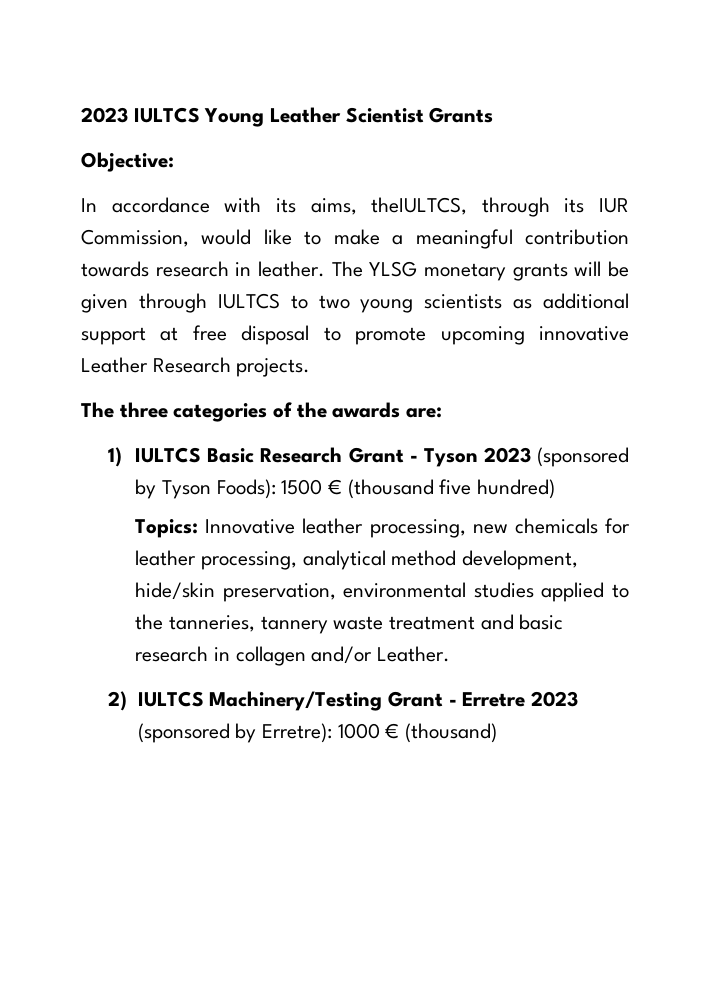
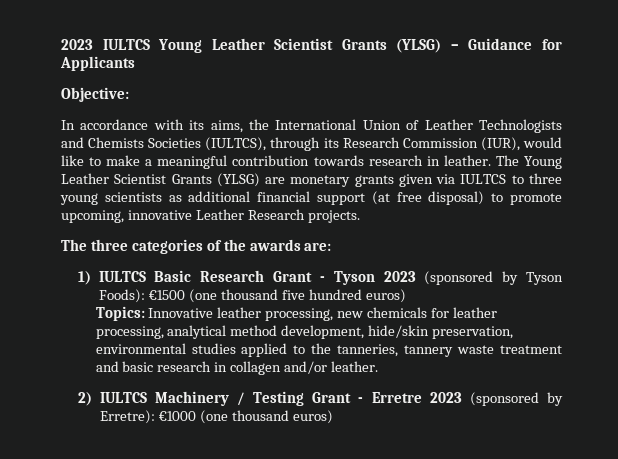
- 2023 IULTCS Young Leather Scientist Grants
+ 2023 IULTCS Young Leather Scientist Grants (YLSG) – Guidance for Applicants
- In accordance with its aims, theIULTCS, through its IUR Commission, would like to make a meaningful contribution towards research in leather.
+ In accordance with its aims, the International Union of Leather Technologists and Chemists Societies (IULTCS), through its Research Commission (IUR), would like to make a meaningful contribution towards research in leather.
- The YLSG monetary grants will be given through IULTCS to two young scientists as additional support at free disposal to promote upcoming innovative Leather Research projects.
+ The Young Leather Scientist Grants (YLSG) are monetary grants given via IULTCS to three young scientists as additional financial support (at free disposal) to promote upcoming, innovative Leather Research projects.
- 1) IULTCS Basic Research Grant - Tyson 2023 (sponsored by Tyson Foods): 1500 € (thousand five hundred)
+ 1) IULTCS Basic Research Grant - Tyson 2023 (sponsored by Tyson Foods): €1500 (one thousand five hundred euros)
- Topics: Innovative leather processing, new chemicals for leather processing, analytical method development, hide/skin preservation, environmental studies applied to the tanneries, tannery waste treatment and basic research in collagen and/or Leather.
+ Topics: Innovative leather processing, new chemicals for leather processing, analytical method development, hide/skin preservation, environmental studies applied to the tanneries, tannery waste treatment and basic research in collagen and/or leather.
- 2) IULTCS Machinery/Testing Grant - Erretre 2023 (sponsored by Erretre): 1000 € (thousand)
+ 2) IULTCS Machinery / Testing Grant - Erretre 2023 (sponsored by Erretre): €1000 (one thousand euros)

